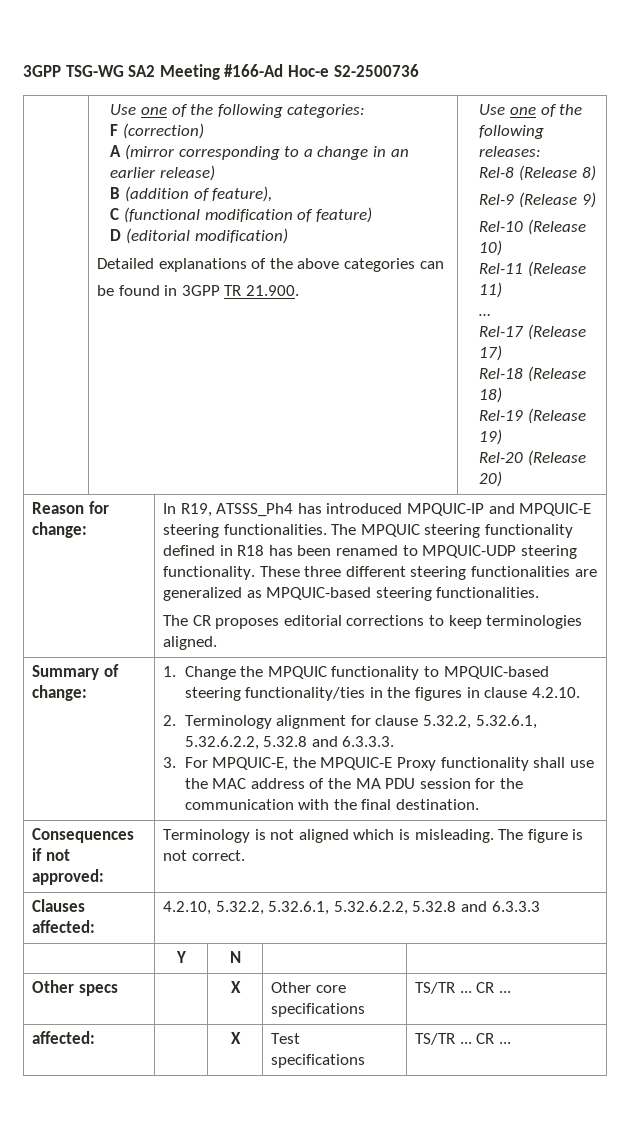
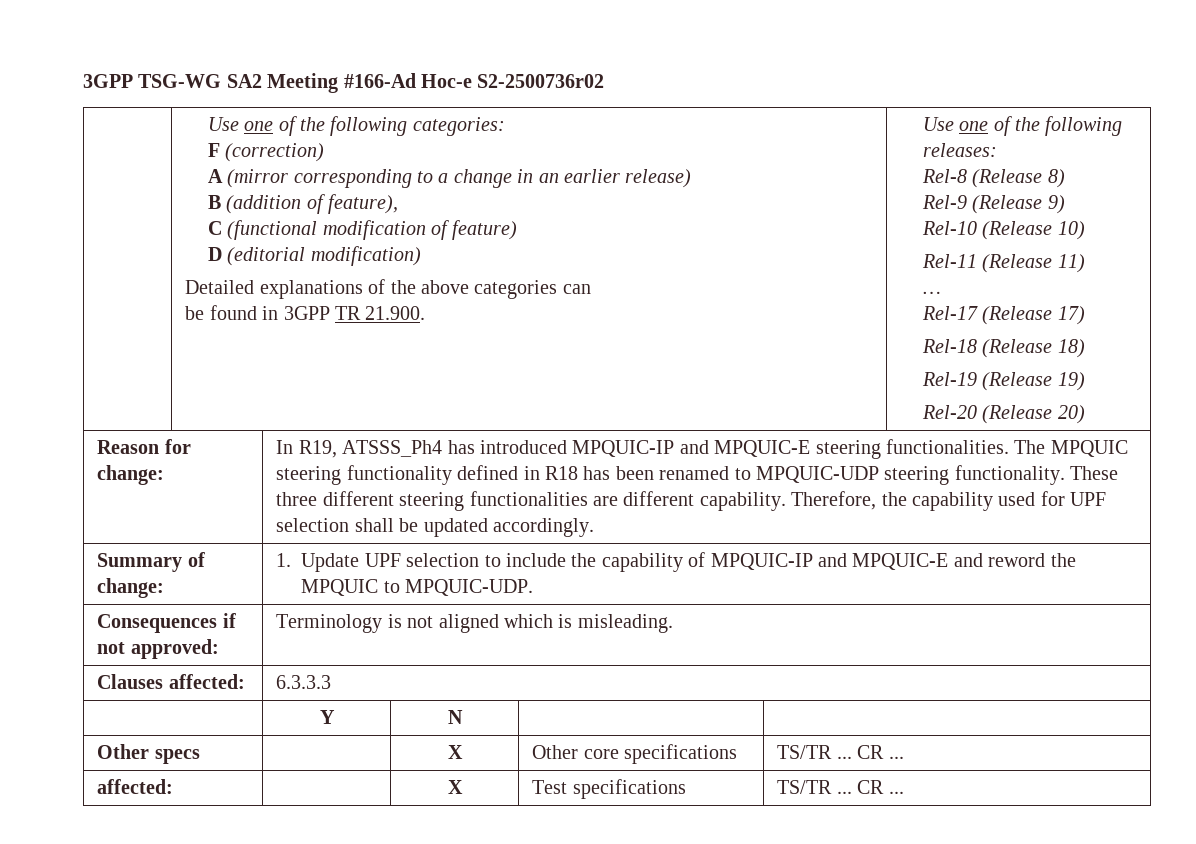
- 3GPP TSG-WG SA2 Meeting #166-Ad Hoc-e S2-2500736
+ 3GPP TSG-WG SA2 Meeting #166-Ad Hoc-e S2-2500736r02
- These three different steering functionalities are generalized as MPQUIC-based steering functionalities.
- The CR proposes editorial corrections to keep terminologies aligned.
- Summary of change: | 1. Change the MPQUIC functionality to MPQUIC-based steering functionality/ties in the figures in clause 4.2.10.
- 2. Terminology alignment for clause 5.32.2, 5.32.6.1, 5.32.6.2.2, 5.32.8 and 6.3.3.3.
- 3. For MPQUIC-E, the MPQUIC-E Proxy functionality shall use the MAC address of the MA PDU session for the communication with the final destination.
+ These three different steering functionalities are different capability. Therefore, the capability used for UPF selection shall be updated accordingly.
+ Summary of change: | 1. Update UPF selection to include the capability of MPQUIC-IP and MPQUIC-E and reword the MPQUIC to MPQUIC-UDP.
- Consequences if not approved: | Terminology is not aligned which is misleading. The figure is not correct.
- Clauses affected: | 4.2.10, 5.32.2, 5.32.6.1, 5.32.6.2.2, 5.32.8 and 6.3.3.3
+ Consequences if not approved: | Terminology is not aligned which is misleading.
+ Clauses affected: | 6.3.3.3

